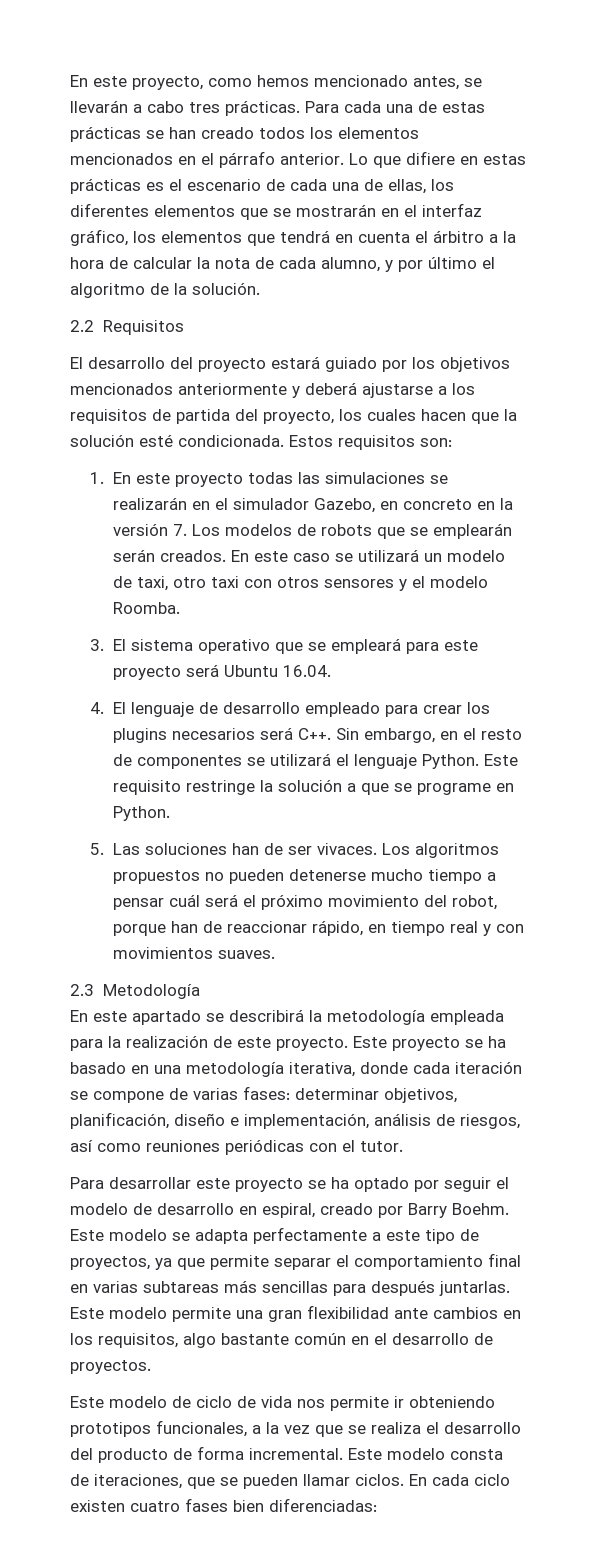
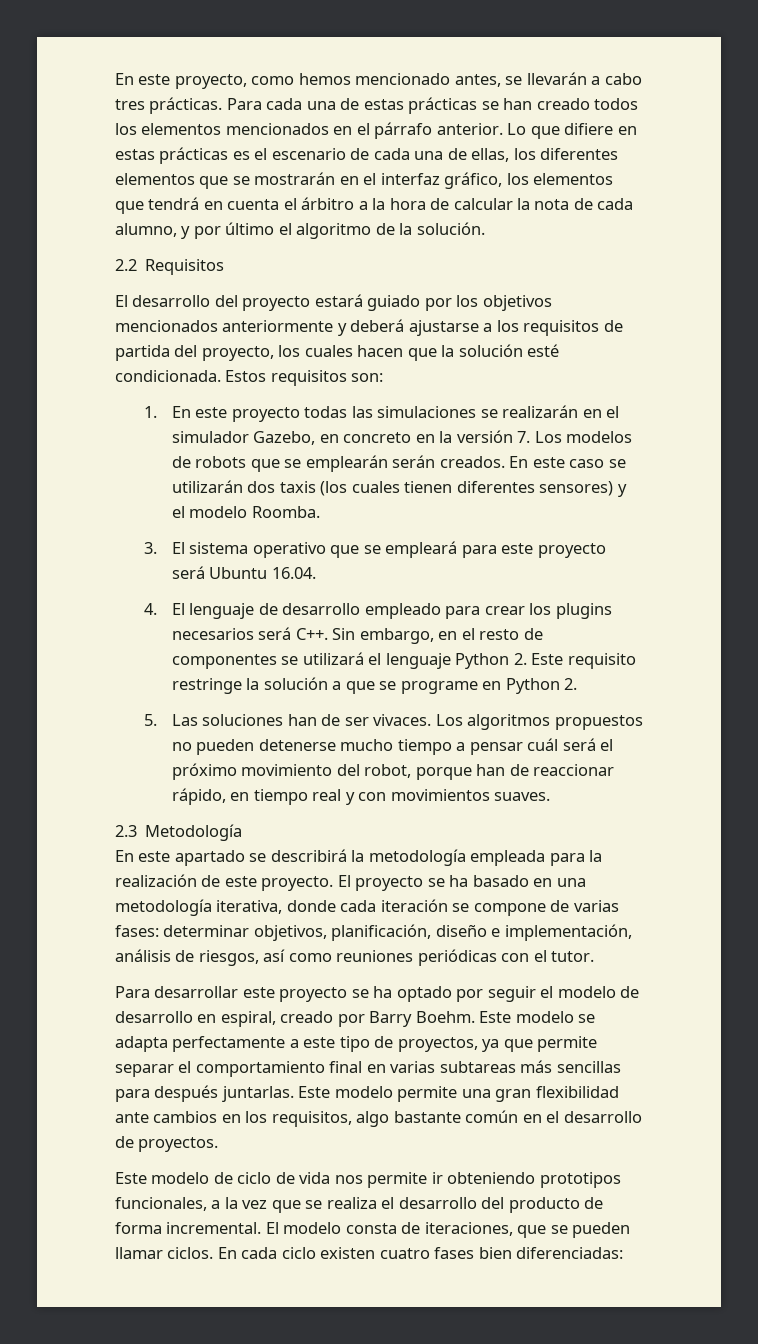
- En este caso se utilizará un modelo de taxi, otro taxi con otros sensores y el modelo Roomba.
+ En este caso se utilizarán dos taxis (los cuales tienen diferentes sensores) y el modelo Roomba.
- 4. El lenguaje de desarrollo empleado para crear los plugins necesarios será C++. Sin embargo, en el resto de componentes se utilizará el lenguaje Python. Este requisito restringe la solución a que se programe en Python.
+ 4. El lenguaje de desarrollo empleado para crear los plugins necesarios será C++. Sin embargo, en el resto de componentes se utilizará el lenguaje Python 2. Este requisito restringe la solución a que se programe en Python 2.
- Este proyecto se ha basado en una metodología iterativa, donde cada iteración se compone de varias fases: determinar objetivos, planificación, diseño e implementación, análisis de riesgos, así como reuniones periódicas con el tutor.
+ El proyecto se ha basado en una metodología iterativa, donde cada iteración se compone de varias fases: determinar objetivos, planificación, diseño e implementación, análisis de riesgos, así como reuniones periódicas con el tutor.
- Este modelo consta de iteraciones, que se pueden llamar ciclos.
+ El modelo consta de iteraciones, que se pueden llamar ciclos.

